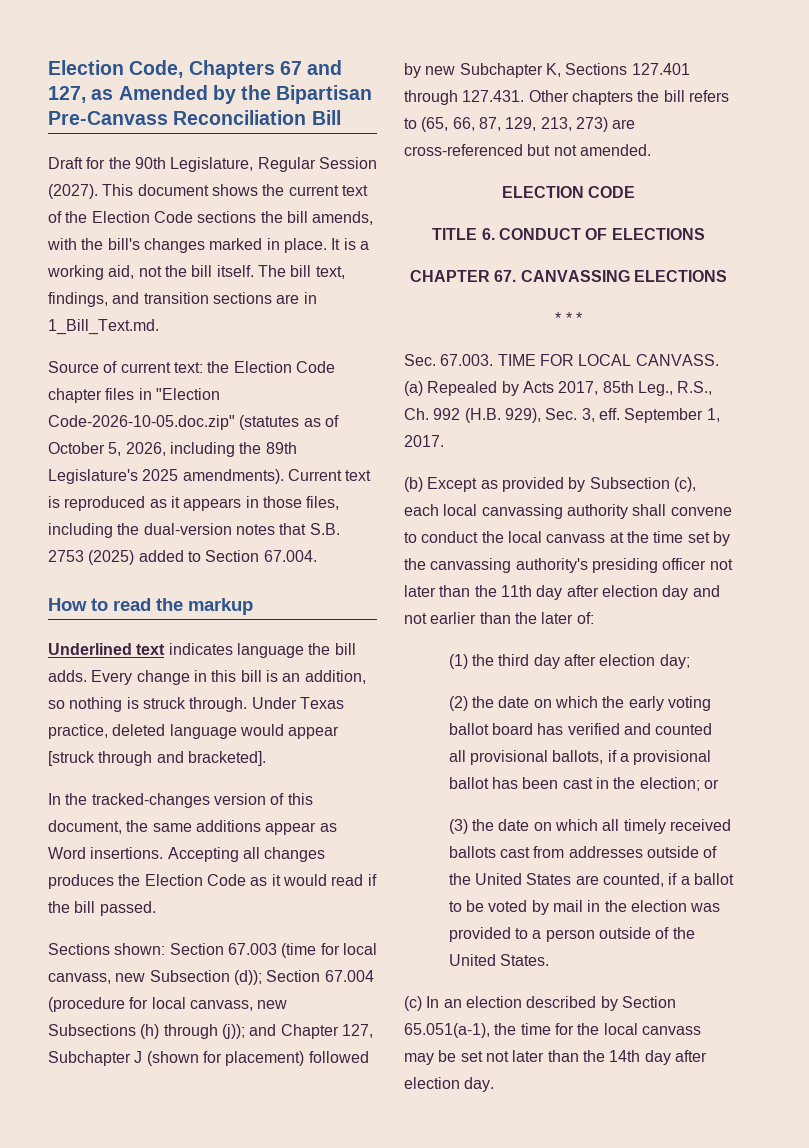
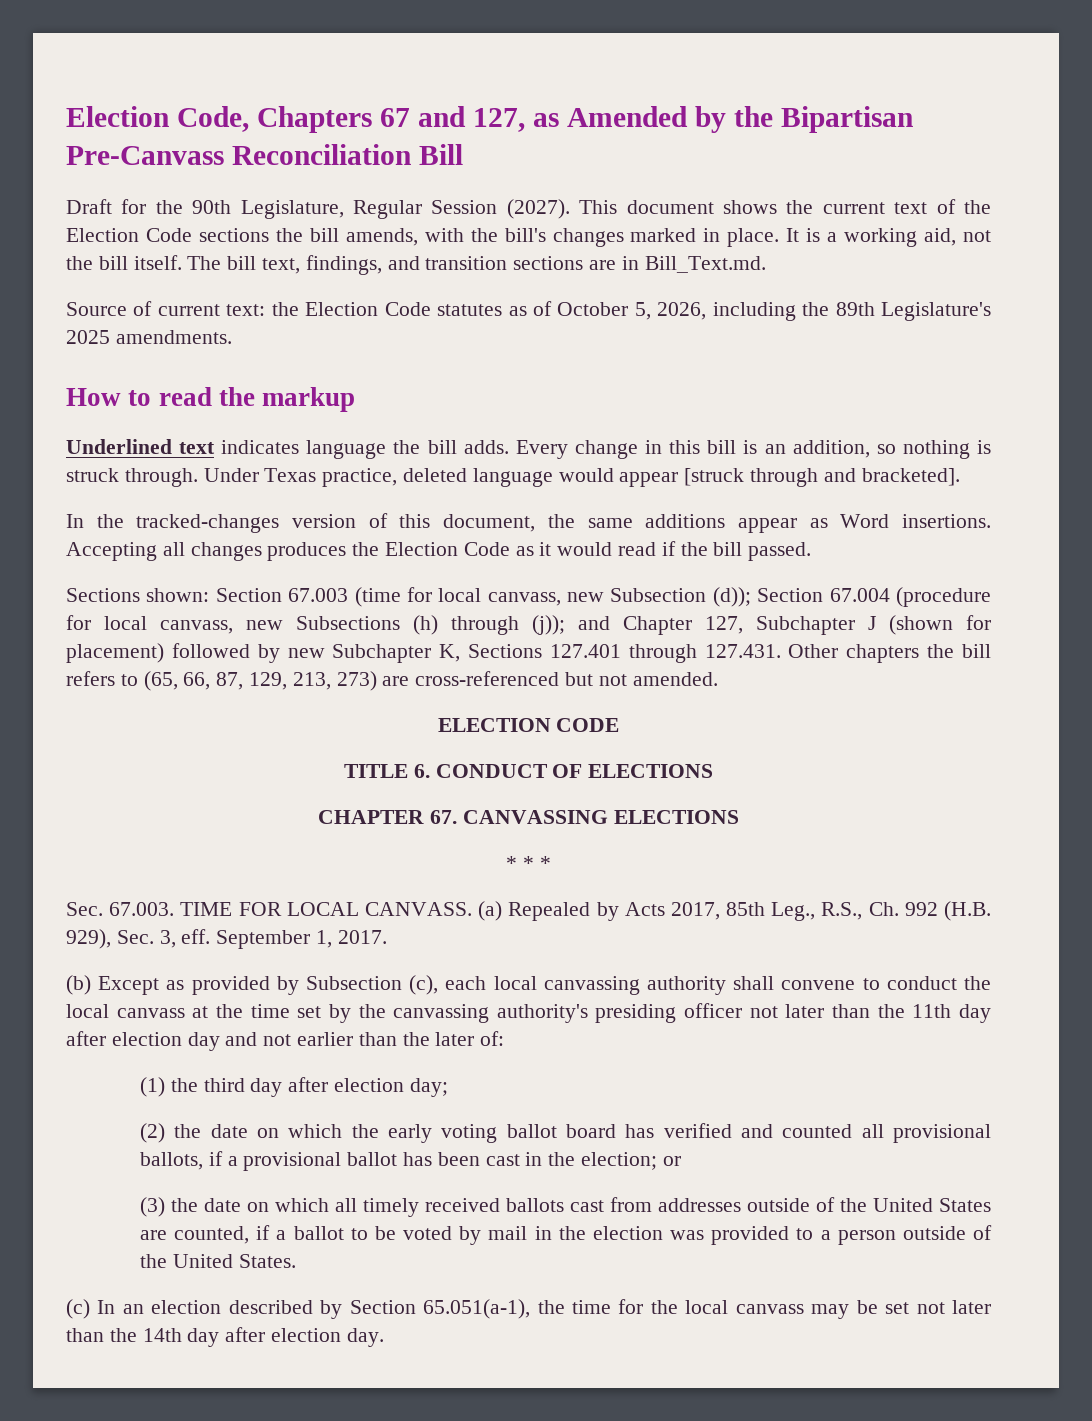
- The bill text, findings, and transition sections are in 1_Bill_Text.md.
+ The bill text, findings, and transition sections are in Bill_Text.md.
- Source of current text: the Election Code chapter files in "Election Code-2026-10-05.doc.zip" (statutes as of October 5, 2026, including the 89th Legislature's 2025 amendments). Current text is reproduced as it appears in those files, including the dual-version notes that S.B. 2753 (2025) added to Section 67.004.
+ Source of current text: the Election Code statutes as of October 5, 2026, including the 89th Legislature's 2025 amendments.

